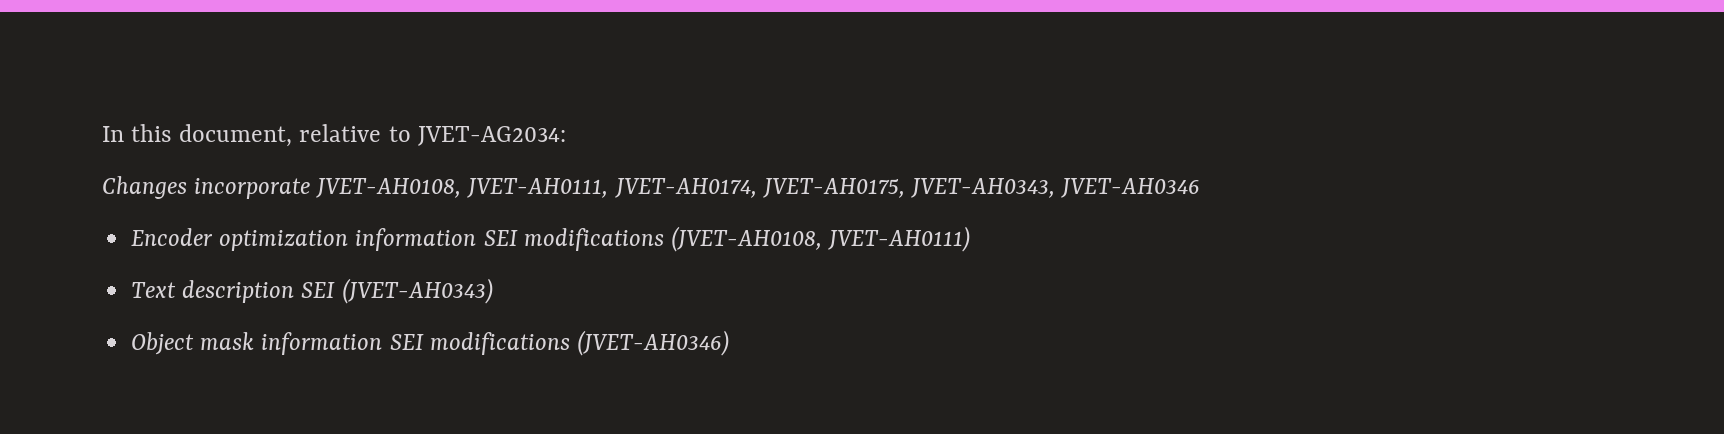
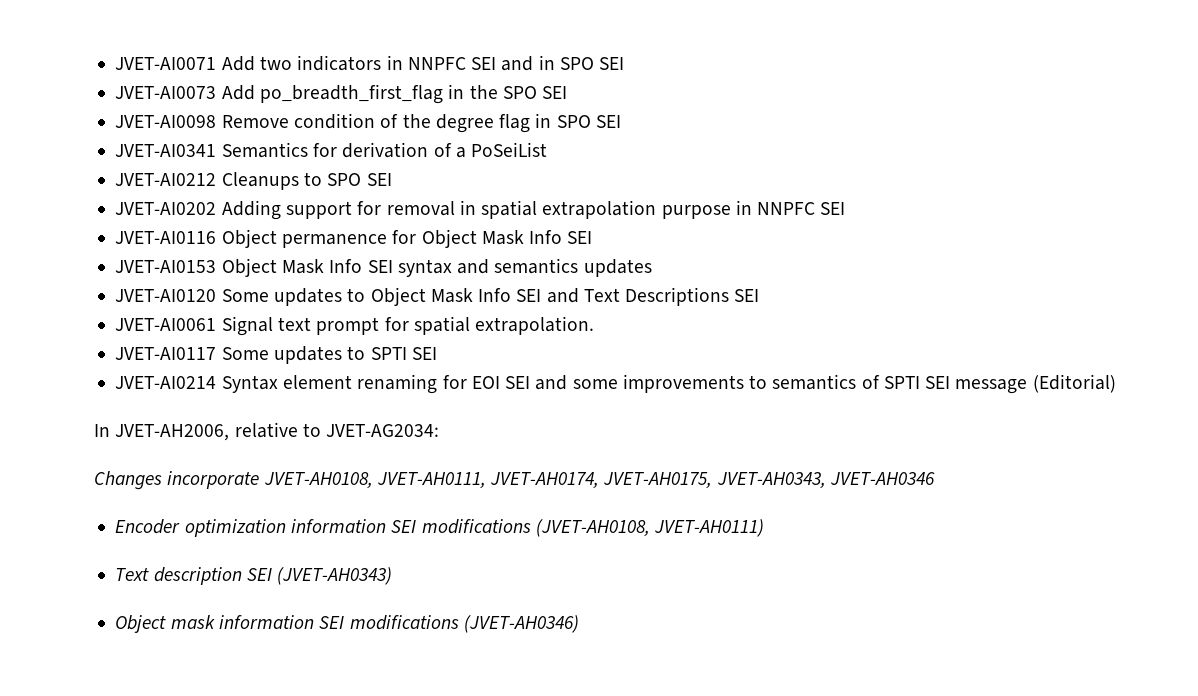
- In this document, relative to JVET-AG2034:
+ JVET-AI0071 Add two indicators in NNPFC SEI and in SPO SEI
+ JVET-AI0073 Add po_breadth_first_flag in the SPO SEI
+ JVET-AI0098 Remove condition of the degree flag in SPO SEI
+ JVET-AI0341 Semantics for derivation of a PoSeiList
+ JVET-AI0212 Cleanups to SPO SEI
+ JVET-AI0202 Adding support for removal in spatial extrapolation purpose in NNPFC SEI
+ JVET-AI0116 Object permanence for Object Mask Info SEI
+ JVET-AI0153 Object Mask Info SEI syntax and semantics updates
+ JVET-AI0120 Some updates to Object Mask Info SEI and Text Descriptions SEI
+ JVET-AI0061 Signal text prompt for spatial extrapolation.
+ JVET-AI0117 Some updates to SPTI SEI
+ JVET-AI0214 Syntax element renaming for EOI SEI and some improvements to semantics of SPTI SEI message (Editorial)
+ In JVET-AH2006, relative to JVET-AG2034:

